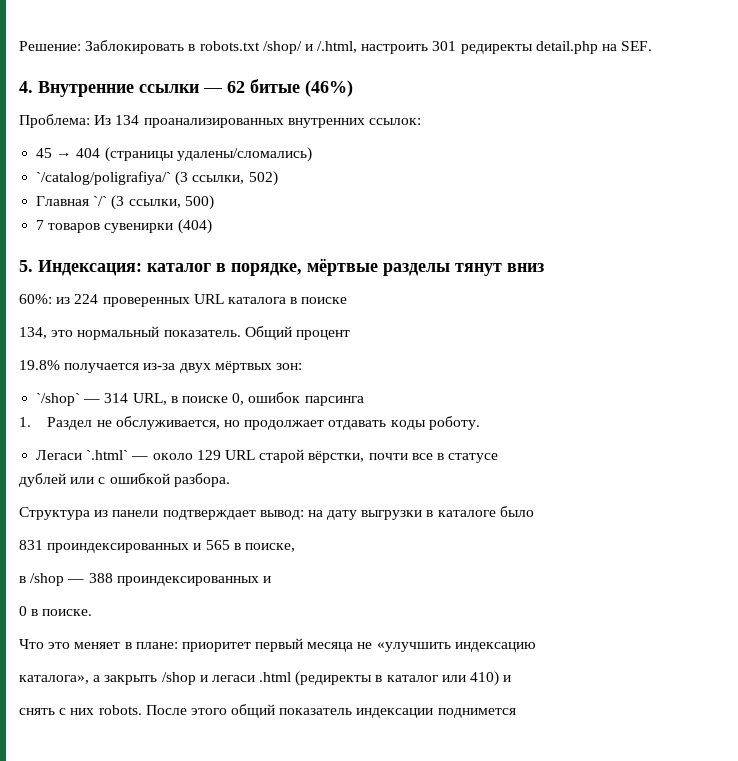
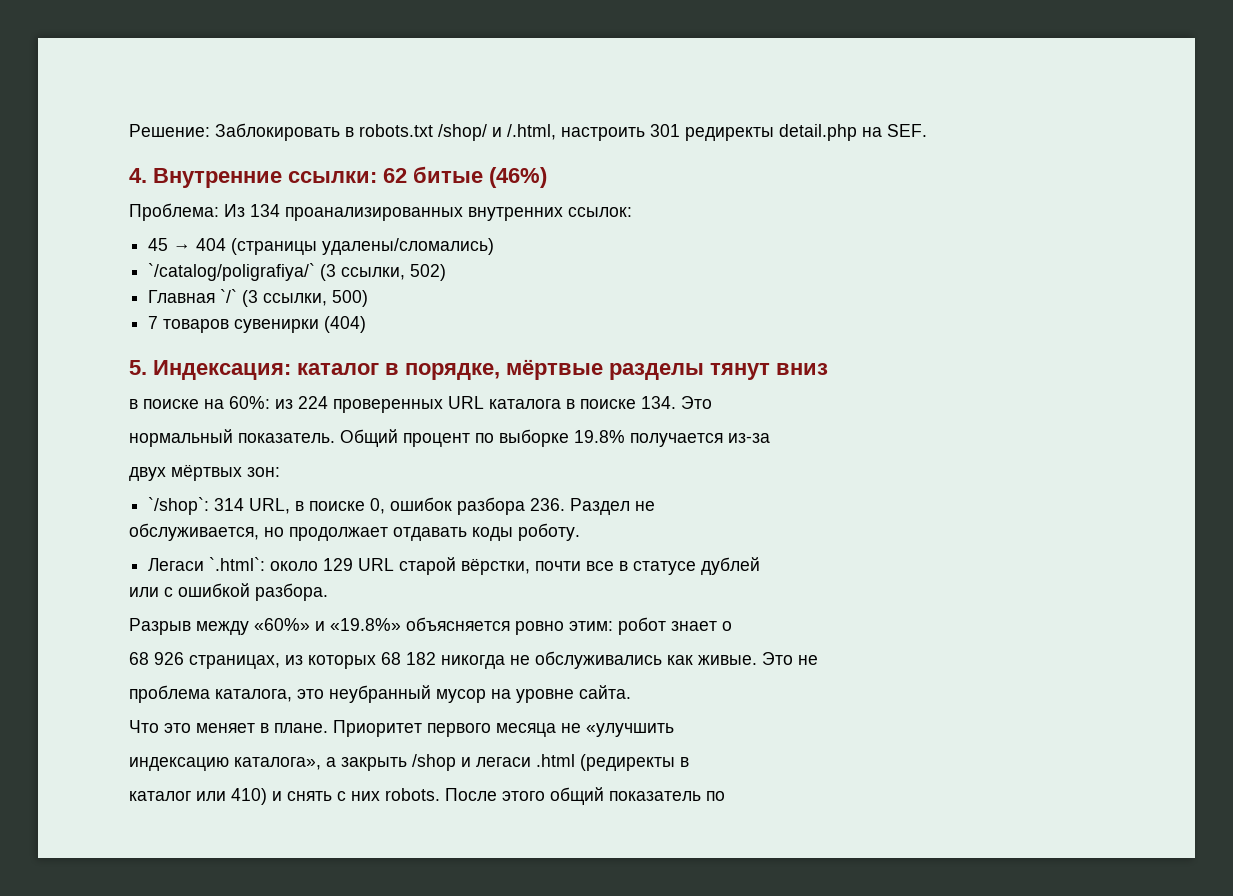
- 4. Внутренние ссылки — 62 битые (46%)
+ 4. Внутренние ссылки: 62 битые (46%)
- 60%: из 224 проверенных URL каталога в поиске
- 134, это нормальный показатель.
+ в поиске на 60%: из 224 проверенных URL каталога в поиске 134. Это
+ нормальный показатель.
- Общий процент
- 19.8% получается из-за двух мёртвых зон:
+ Общий процент по выборке 19.8% получается из-за
+ двух мёртвых зон:
- `/shop` — 314 URL, в поиске 0, ошибок парсинга
- 1. Раздел не обслуживается, но продолжает отдавать коды роботу.
+ `/shop`: 314 URL, в поиске 0, ошибок разбора 236. Раздел не
+ обслуживается, но продолжает отдавать коды роботу.
- Легаси `.html` — около 129 URL старой вёрстки, почти все в статусе
- дублей или с ошибкой разбора.
+ Легаси `.html`: около 129 URL старой вёрстки, почти все в статусе дублей
+ или с ошибкой разбора.
- Структура из панели подтверждает вывод: на дату выгрузки в каталоге было
- 831 проиндексированных и 565 в поиске,
- в /shop — 388 проиндексированных и
- 0 в поиске.
+ Разрыв между «60%» и «19.8%» объясняется ровно этим: робот знает о
+ 68 926 страницах, из которых 68 182 никогда не обслуживались как живые. Это не
+ проблема каталога, это неубранный мусор на уровне сайта.
- Что это меняет в плане: приоритет первый месяца не «улучшить индексацию
- каталога», а закрыть /shop и легаси .html (редиректы в каталог или 410) и
- снять с них robots.
+ Что это меняет в плане. Приоритет первого месяца не «улучшить
+ индексацию каталога», а закрыть /shop и легаси .html (редиректы в
+ каталог или 410) и снять с них robots.
- После этого общий показатель индексации поднимется
+ После этого общий показатель по

